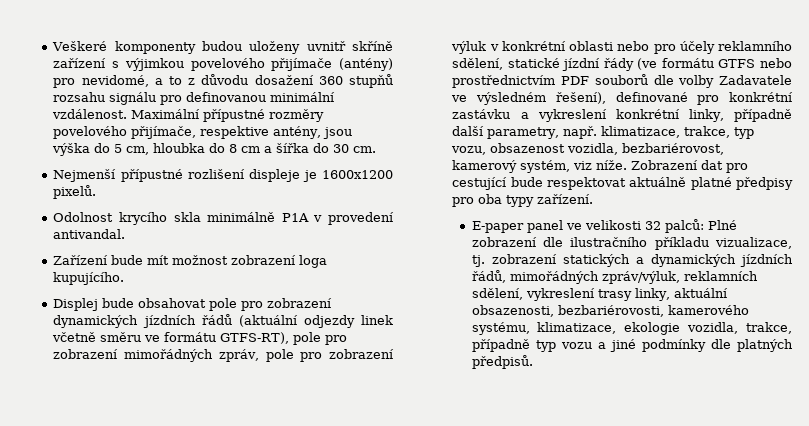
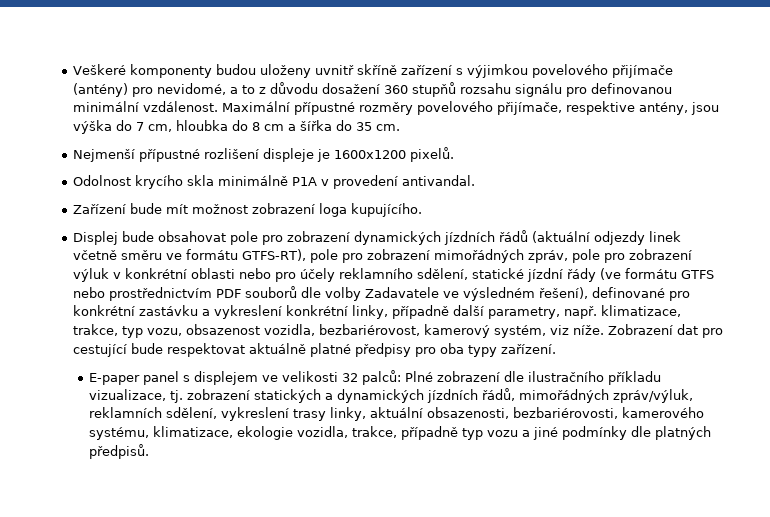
- Maximální přípustné rozměry povelového přijímače, respektive antény, jsou výška do 5 cm, hloubka do 8 cm a šířka do 30 cm.
+ Maximální přípustné rozměry povelového přijímače, respektive antény, jsou výška do 7 cm, hloubka do 8 cm a šířka do 35 cm.
- E-paper panel ve velikosti 32 palců: Plné zobrazení dle ilustračního příkladu vizualizace, tj. zobrazení statických a dynamických jízdních řádů, mimořádných zpráv/výluk, reklamních sdělení, vykreslení trasy linky, aktuální obsazenosti, bezbariérovosti, kamerového systému, klimatizace, ekologie vozidla, trakce, případně typ vozu a jiné podmínky dle platných předpisů.
+ E-paper panel s displejem ve velikosti 32 palců: Plné zobrazení dle ilustračního příkladu vizualizace, tj. zobrazení statických a dynamických jízdních řádů, mimořádných zpráv/výluk, reklamních sdělení, vykreslení trasy linky, aktuální obsazenosti, bezbariérovosti, kamerového systému, klimatizace, ekologie vozidla, trakce, případně typ vozu a jiné podmínky dle platných předpisů.

